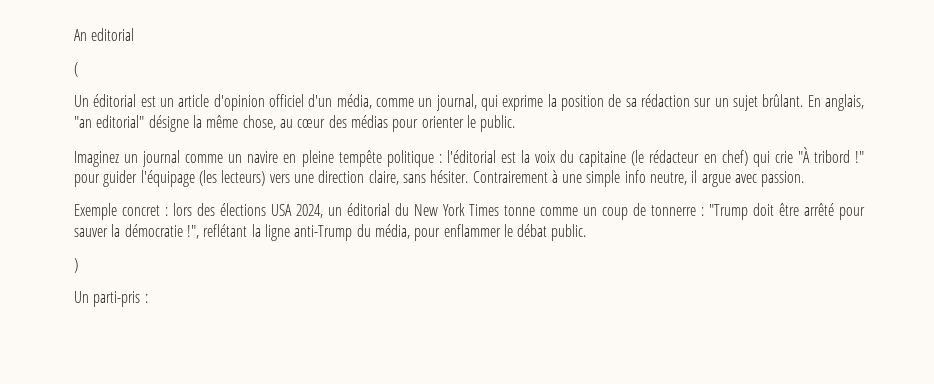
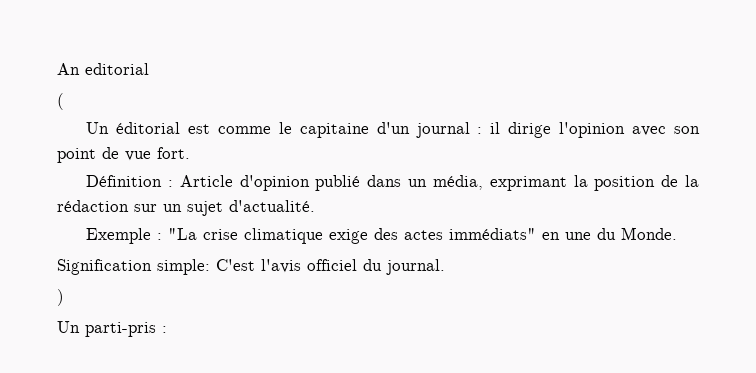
- Un éditorial est un article d'opinion officiel d'un média, comme un journal, qui exprime la position de sa rédaction sur un sujet brûlant. En anglais, "an editorial" désigne la même chose, au cœur des médias pour orienter le public.
- Imaginez un journal comme un navire en pleine tempête politique : l'éditorial est la voix du capitaine (le rédacteur en chef) qui crie "À tribord !" pour guider l'équipage (les lecteurs) vers une direction claire, sans hésiter. Contrairement à une simple info neutre, il argue avec passion.
- Exemple concret : lors des élections USA 2024, un éditorial du New York Times tonne comme un coup de tonnerre : "Trump doit être arrêté pour sauver la démocratie !", reflétant la ligne anti-Trump du média, pour enflammer le débat public.
+ Un éditorial est comme le capitaine d'un journal : il dirige l'opinion avec son point de vue fort.
+ Définition : Article d'opinion publié dans un média, exprimant la position de la rédaction sur un sujet d'actualité.
+ Exemple : "La crise climatique exige des actes immédiats" en une du Monde.
+ Signification simple: C'est l'avis officiel du journal.

